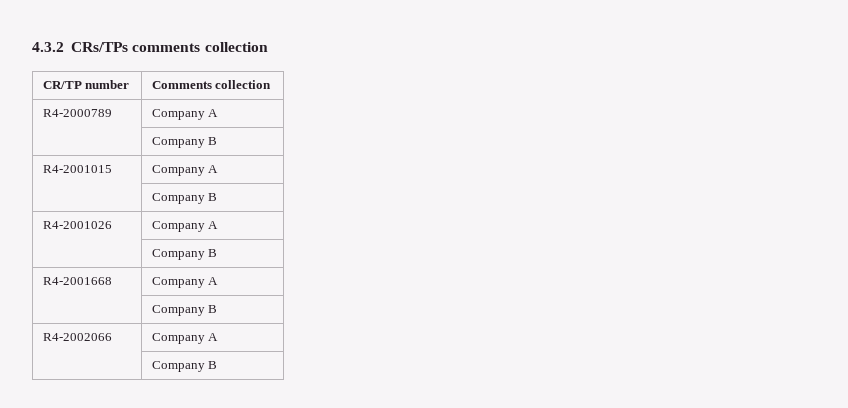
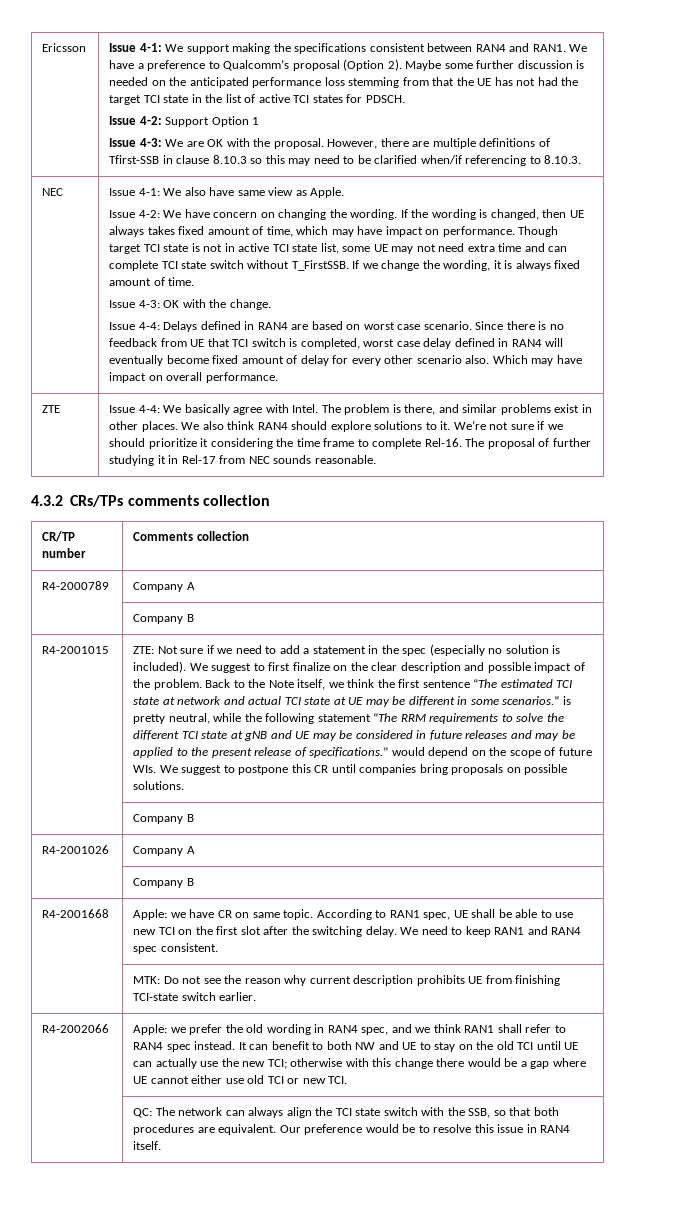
+ Ericsson | Issue 4-1: We support making the specifications consistent between RAN4 and RAN1. We have a preference to Qualcomm’s proposal (Option 2). Maybe some further discussion is needed on the anticipated performance loss stemming from that the UE has not had the target TCI state in the list of active TCI states for PDSCH.
+ Issue 4-2: Support Option 1
+ Issue 4-3: We are OK with the proposal. However, there are multiple definitions of Tfirst-SSB in clause 8.10.3 so this may need to be clarified when/if referencing to 8.10.3.
+ NEC | Issue 4-1: We also have same view as Apple.
+ Issue 4-2: We have concern on changing the wording. If the wording is changed, then UE always takes fixed amount of time, which may have impact on performance. Though target TCI state is not in active TCI state list, some UE may not need extra time and can complete TCI state switch without T_FirstSSB. If we change the wording, it is always fixed amount of time.
+ Issue 4-3: OK with the change.
+ Issue 4-4: Delays defined in RAN4 are based on worst case scenario. Since there is no feedback from UE that TCI switch is completed, worst case delay defined in RAN4 will eventually become fixed amount of delay for every other scenario also. Which may have impact on overall performance.
+ ZTE | Issue 4-4: We basically agree with Intel. The problem is there, and similar problems exist in other places. We also think RAN4 should explore solutions to it. We’re not sure if we should prioritize it considering the time frame to complete Rel-16. The proposal of further studying it in Rel-17 from NEC sounds reasonable.
- R4-2001015 | Company A
+ R4-2001015 | ZTE: Not sure if we need to add a statement in the spec (especially no solution is included). We suggest to first finalize on the clear description and possible impact of the problem. Back to the Note itself, we think the first sentence “The estimated TCI state at network and actual TCI state at UE may be different in some scenarios.” is pretty neutral, while the following statement “The RRM requirements to solve the different TCI state at gNB and UE may be considered in future releases and may be applied to the present release of specifications.” would depend on the scope of future WIs. We suggest to postpone this CR until companies bring proposals on possible solutions.
- R4-2001668 | Company A
- | Company B
- R4-2002066 | Company A
- | Company B
+ R4-2001668 | Apple: we have CR on same topic. According to RAN1 spec, UE shall be able to use new TCI on the first slot after the switching delay. We need to keep RAN1 and RAN4 spec consistent.
+ | MTK: Do not see the reason why current description prohibits UE from finishing TCI-state switch earlier.
+ R4-2002066 | Apple: we prefer the old wording in RAN4 spec, and we think RAN1 shall refer to RAN4 spec instead. It can benefit to both NW and UE to stay on the old TCI until UE can actually use the new TCI; otherwise with this change there would be a gap where UE cannot either use old TCI or new TCI.
+ | QC: The network can always align the TCI state switch with the SSB, so that both procedures are equivalent. Our preference would be to resolve this issue in RAN4 itself.

